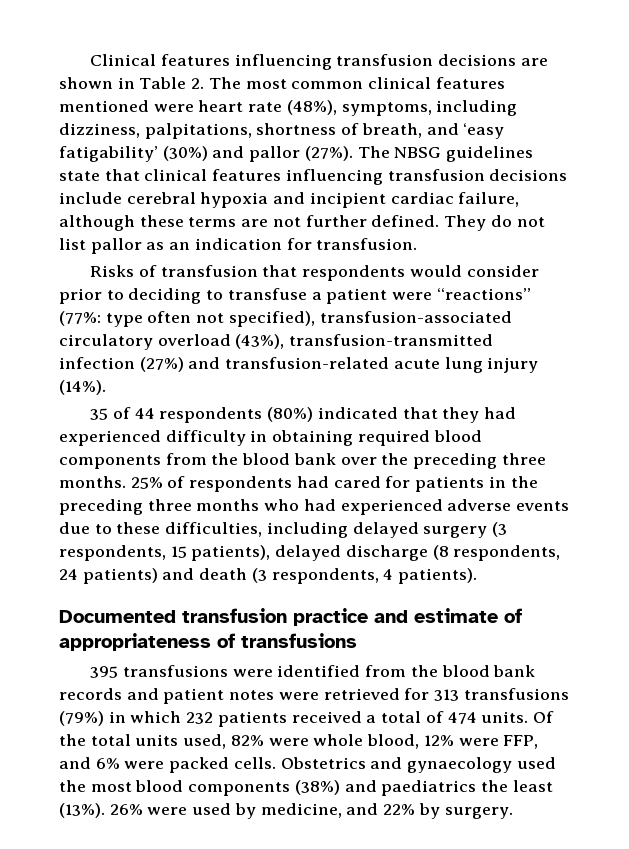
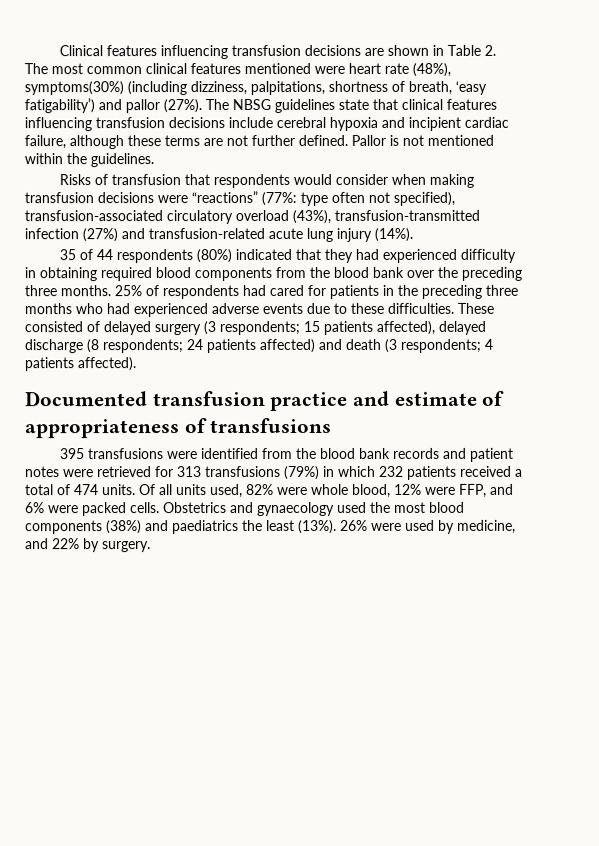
- Clinical features influencing transfusion decisions are shown in Table 2. The most common clinical features mentioned were heart rate (48%), symptoms, including dizziness, palpitations, shortness of breath, and ‘easy fatigability’ (30%) and pallor (27%).
+ Clinical features influencing transfusion decisions are shown in Table 2. The most common clinical features mentioned were heart rate (48%), symptoms(30%) (including dizziness, palpitations, shortness of breath, ‘easy fatigability’) and pallor (27%).
- They do not list pallor as an indication for transfusion.
+ Pallor is not mentioned within the guidelines.
- Risks of transfusion that respondents would consider prior to deciding to transfuse a patient were “reactions” (77%: type often not specified), transfusion-associated circulatory overload (43%), transfusion-transmitted infection (27%) and transfusion-related acute lung injury (14%).
+ Risks of transfusion that respondents would consider when making transfusion decisions were “reactions” (77%: type often not specified), transfusion-associated circulatory overload (43%), transfusion-transmitted infection (27%) and transfusion-related acute lung injury (14%).
- 25% of respondents had cared for patients in the preceding three months who had experienced adverse events due to these difficulties, including delayed surgery (3 respondents, 15 patients), delayed discharge (8 respondents, 24 patients) and death (3 respondents, 4 patients).
+ 25% of respondents had cared for patients in the preceding three months who had experienced adverse events due to these difficulties. These consisted of delayed surgery (3 respondents; 15 patients affected), delayed discharge (8 respondents; 24 patients affected) and death (3 respondents; 4 patients affected).
- Of the total units used, 82% were whole blood, 12% were FFP, and 6% were packed cells.
+ Of all units used, 82% were whole blood, 12% were FFP, and 6% were packed cells.

